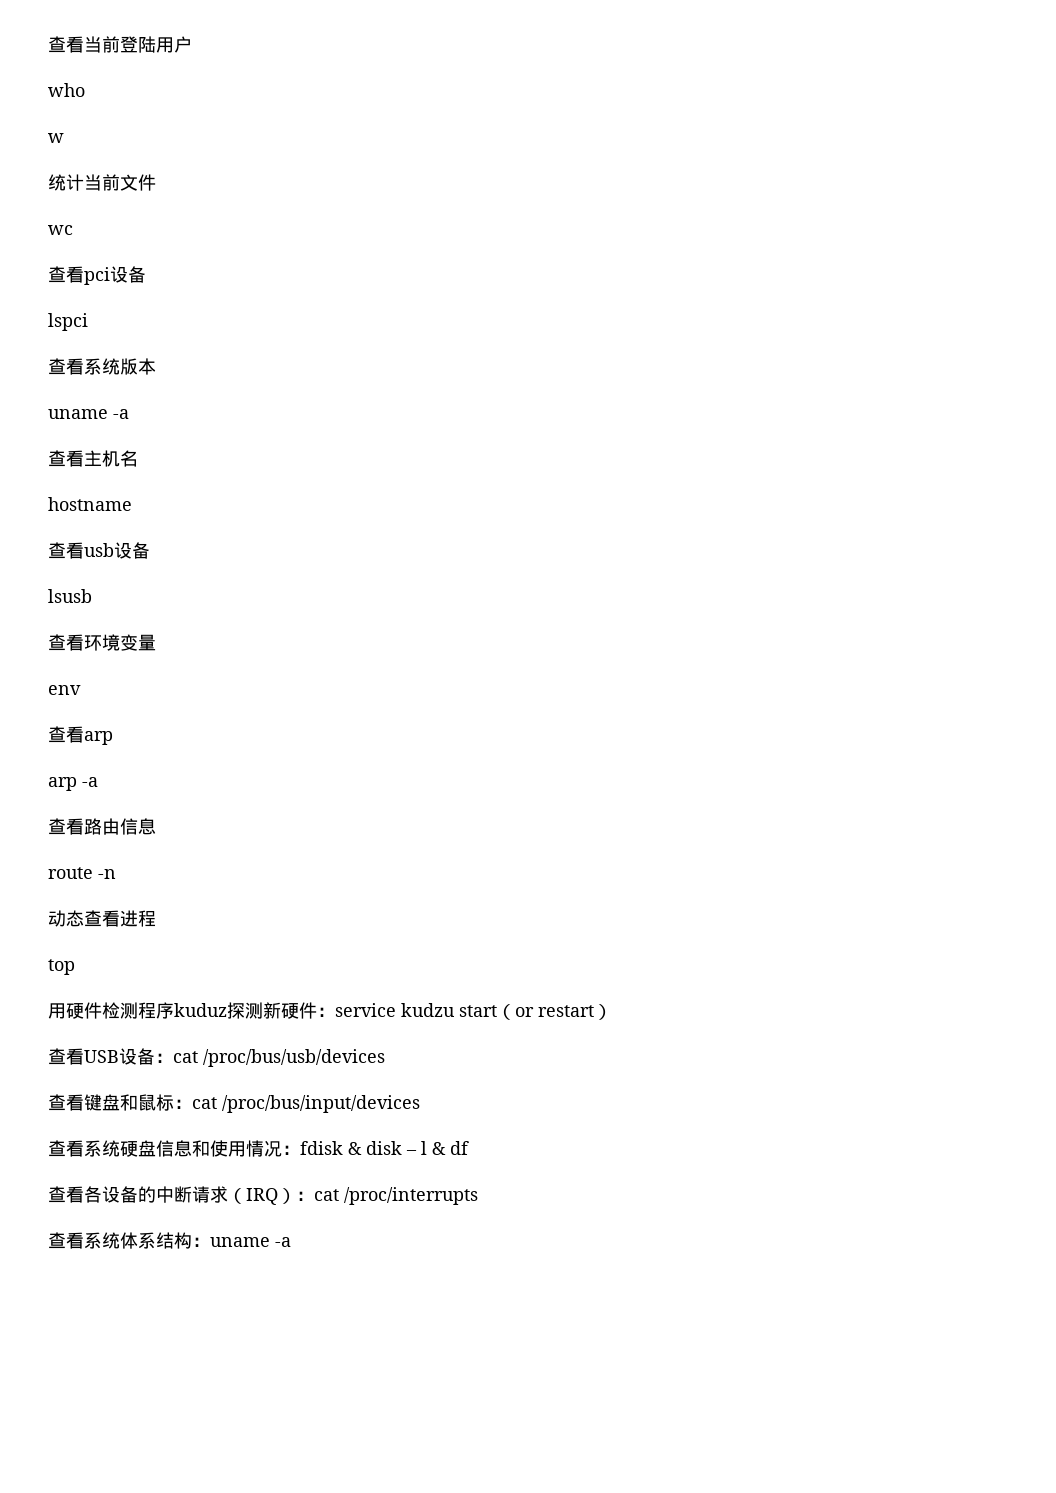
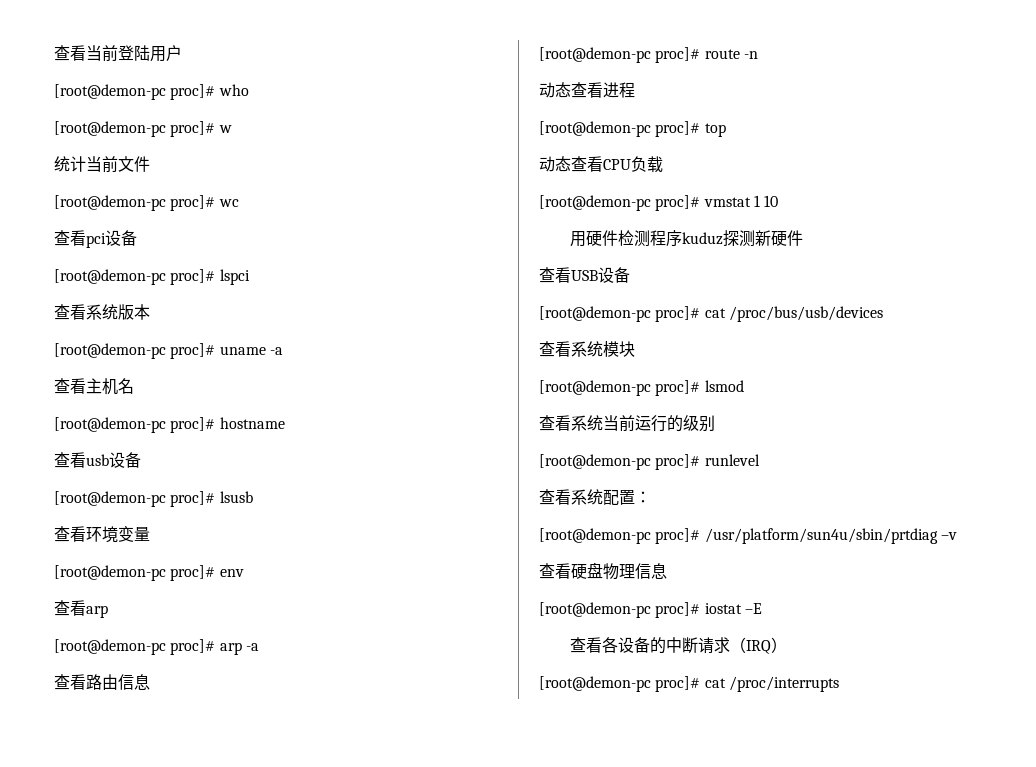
- who
+ [root@demon-pc proc]# who
- w
+ [root@demon-pc proc]# w
- wc
+ [root@demon-pc proc]# wc
- lspci
+ [root@demon-pc proc]# lspci
  查看系统版本
- uname -a
+ [root@demon-pc proc]# uname -a
- hostname
+ [root@demon-pc proc]# hostname
- lsusb
+ [root@demon-pc proc]# lsusb
- env
+ [root@demon-pc proc]# env
- arp -a
+ [root@demon-pc proc]# arp -a
- route -n
+ [root@demon-pc proc]# route -n
- top
+ [root@demon-pc proc]# top
+ 动态查看CPU负载
+ [root@demon-pc proc]# vmstat 1 10
- 用硬件检测程序kuduz探测新硬件：service kudzu start（or restart）
+ 用硬件检测程序kuduz探测新硬件
- 查看USB设备：cat /proc/bus/usb/devices
+ 查看USB设备
+ [root@demon-pc proc]# cat /proc/bus/usb/devices
- 查看键盘和鼠标：cat /proc/bus/input/devices
- 查看系统硬盘信息和使用情况：fdisk & disk – l & df
+ 查看系统模块
+ [root@demon-pc proc]# lsmod
+ 查看系统当前运行的级别
+ [root@demon-pc proc]# runlevel
+ 查看系统配置：
+ [root@demon-pc proc]# /usr/platform/sun4u/sbin/prtdiag –v
+ 查看硬盘物理信息
+ [root@demon-pc proc]# iostat –E
- 查看各设备的中断请求（IRQ）：cat /proc/interrupts
+ 查看各设备的中断请求（IRQ）
+ [root@demon-pc proc]# cat /proc/interrupts
- 查看系统体系结构：uname -a

